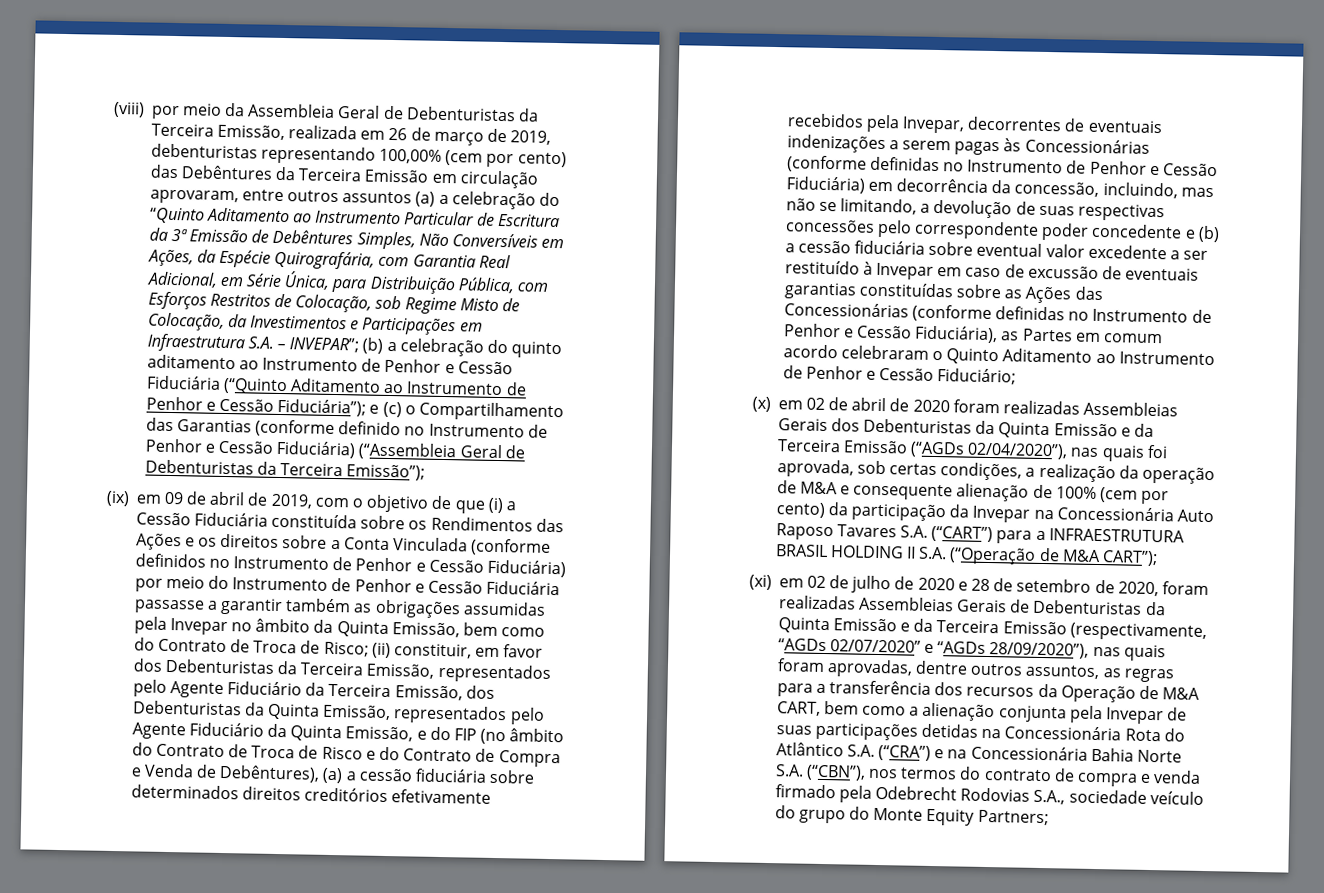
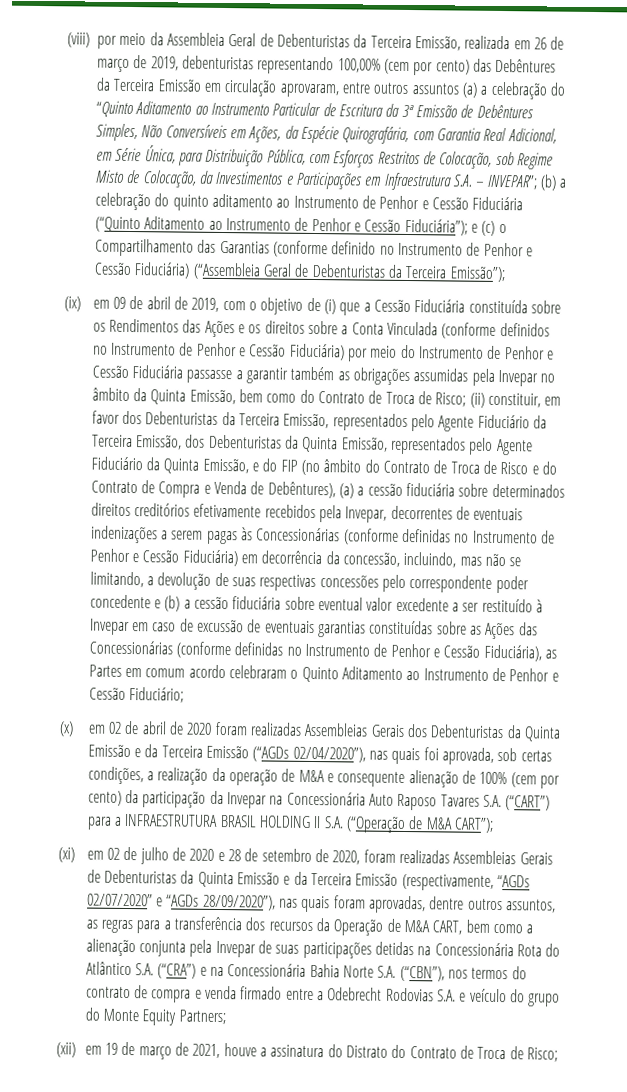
- (ix) em 09 de abril de 2019, com o objetivo de que (i) a Cessão Fiduciária constituída sobre os Rendimentos das Ações e os direitos sobre a Conta Vinculada (conforme definidos no Instrumento de Penhor e Cessão Fiduciária) por meio do Instrumento de Penhor e Cessão Fiduciária passasse a garantir também as obrigações assumidas pela Invepar no âmbito da Quinta Emissão, bem como do Contrato de Troca de Risco;
+ (ix) em 09 de abril de 2019, com o objetivo de (i) que a Cessão Fiduciária constituída sobre os Rendimentos das Ações e os direitos sobre a Conta Vinculada (conforme definidos no Instrumento de Penhor e Cessão Fiduciária) por meio do Instrumento de Penhor e Cessão Fiduciária passasse a garantir também as obrigações assumidas pela Invepar no âmbito da Quinta Emissão, bem como do Contrato de Troca de Risco;
- (xi) em 02 de julho de 2020 e 28 de setembro de 2020, foram realizadas Assembleias Gerais de Debenturistas da Quinta Emissão e da Terceira Emissão (respectivamente, “AGDs 02/07/2020” e “AGDs 28/09/2020”), nas quais foram aprovadas, dentre outros assuntos, as regras para a transferência dos recursos da Operação de M&A CART, bem como a alienação conjunta pela Invepar de suas participações detidas na Concessionária Rota do Atlântico S.A. (“CRA”) e na Concessionária Bahia Norte S.A. (“CBN”), nos termos do contrato de compra e venda firmado pela Odebrecht Rodovias S.A., sociedade veículo do grupo do Monte Equity Partners;
+ (xi) em 02 de julho de 2020 e 28 de setembro de 2020, foram realizadas Assembleias Gerais de Debenturistas da Quinta Emissão e da Terceira Emissão (respectivamente, “AGDs 02/07/2020” e “AGDs 28/09/2020”), nas quais foram aprovadas, dentre outros assuntos, as regras para a transferência dos recursos da Operação de M&A CART, bem como a alienação conjunta pela Invepar de suas participações detidas na Concessionária Rota do Atlântico S.A. (“CRA”) e na Concessionária Bahia Norte S.A. (“CBN”), nos termos do contrato de compra e venda firmado entre a Odebrecht Rodovias S.A. e veículo do grupo do Monte Equity Partners;
+ (xii) em 19 de março de 2021, houve a assinatura do Distrato do Contrato de Troca de Risco;

